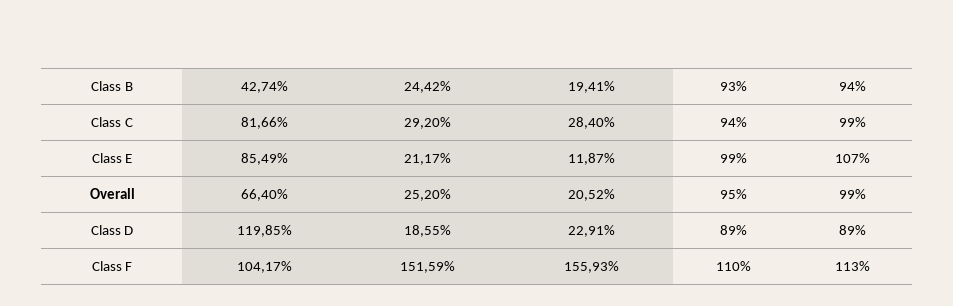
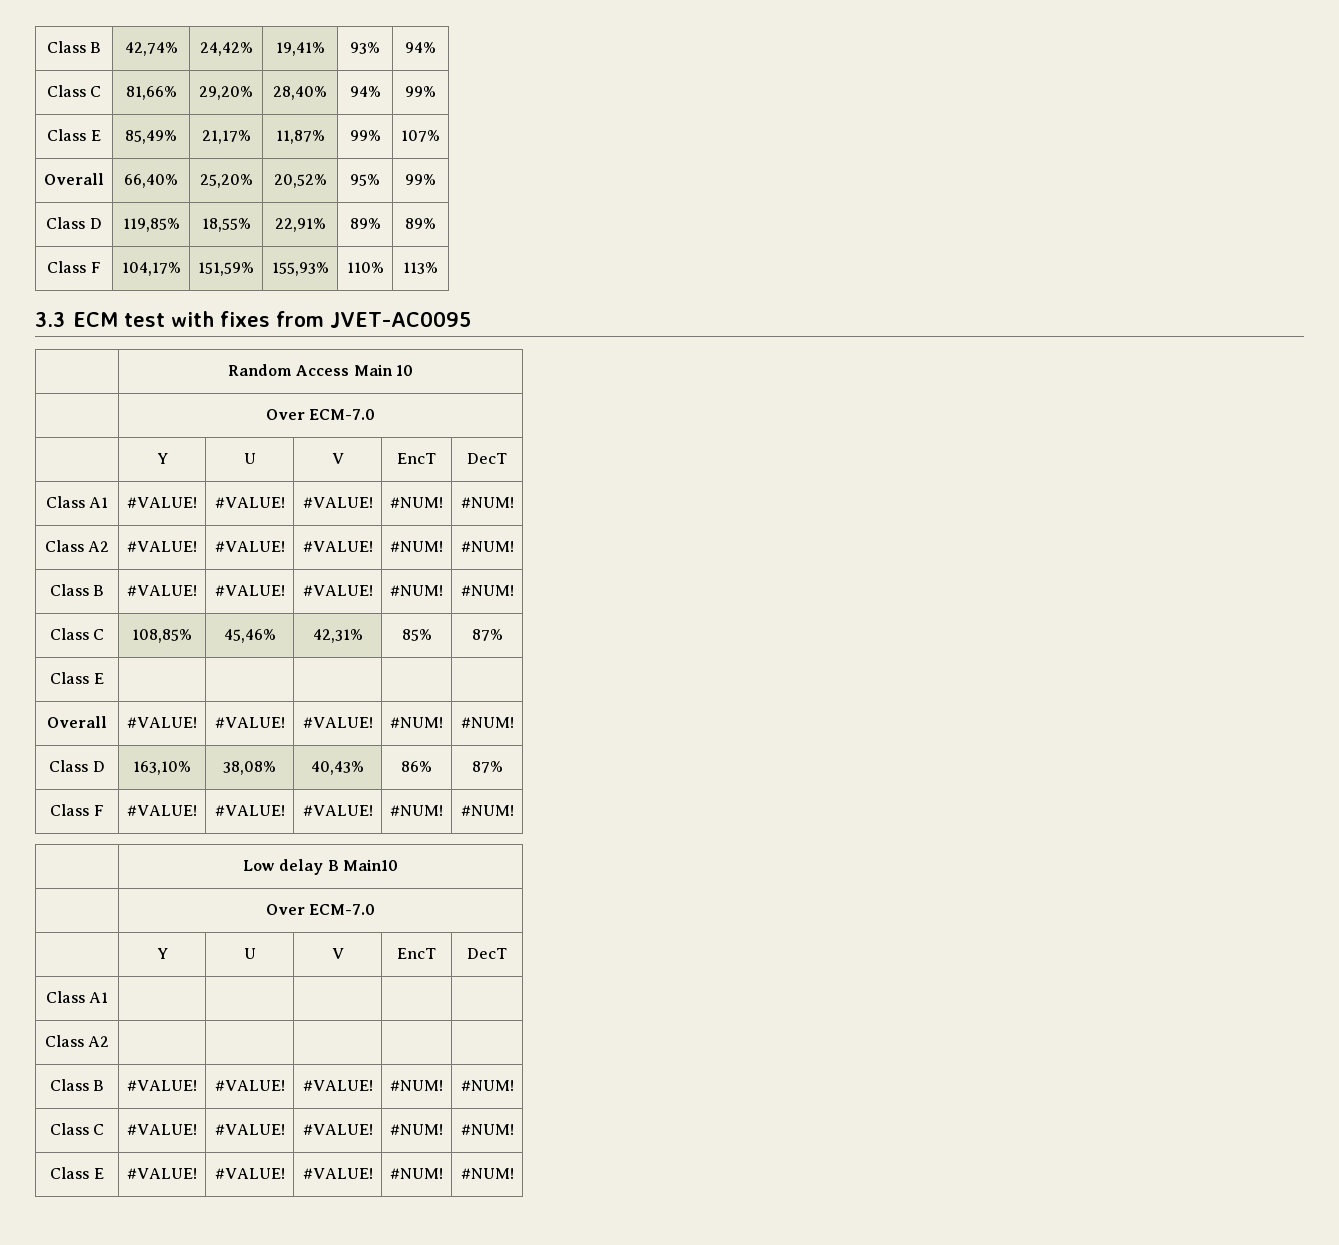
+ 3.3 ECM test with fixes from JVET-AC0095
+ | Random Access Main 10
+ | Over ECM-7.0
+ | Y | U | V | EncT | DecT
+ Class A1 | #VALUE! | #VALUE! | #VALUE! | #NUM! | #NUM!
+ Class A2 | #VALUE! | #VALUE! | #VALUE! | #NUM! | #NUM!
+ Class B | #VALUE! | #VALUE! | #VALUE! | #NUM! | #NUM!
+ Class C | 108,85% | 45,46% | 42,31% | 85% | 87%
+ Class E | | | | |
+ Overall | #VALUE! | #VALUE! | #VALUE! | #NUM! | #NUM!
+ Class D | 163,10% | 38,08% | 40,43% | 86% | 87%
+ Class F | #VALUE! | #VALUE! | #VALUE! | #NUM! | #NUM!
+ | Low delay B Main10
+ | Over ECM-7.0
+ | Y | U | V | EncT | DecT
+ Class A1 | | | | |
+ Class A2 | | | | |
+ Class B | #VALUE! | #VALUE! | #VALUE! | #NUM! | #NUM!
+ Class C | #VALUE! | #VALUE! | #VALUE! | #NUM! | #NUM!
+ Class E | #VALUE! | #VALUE! | #VALUE! | #NUM! | #NUM!

